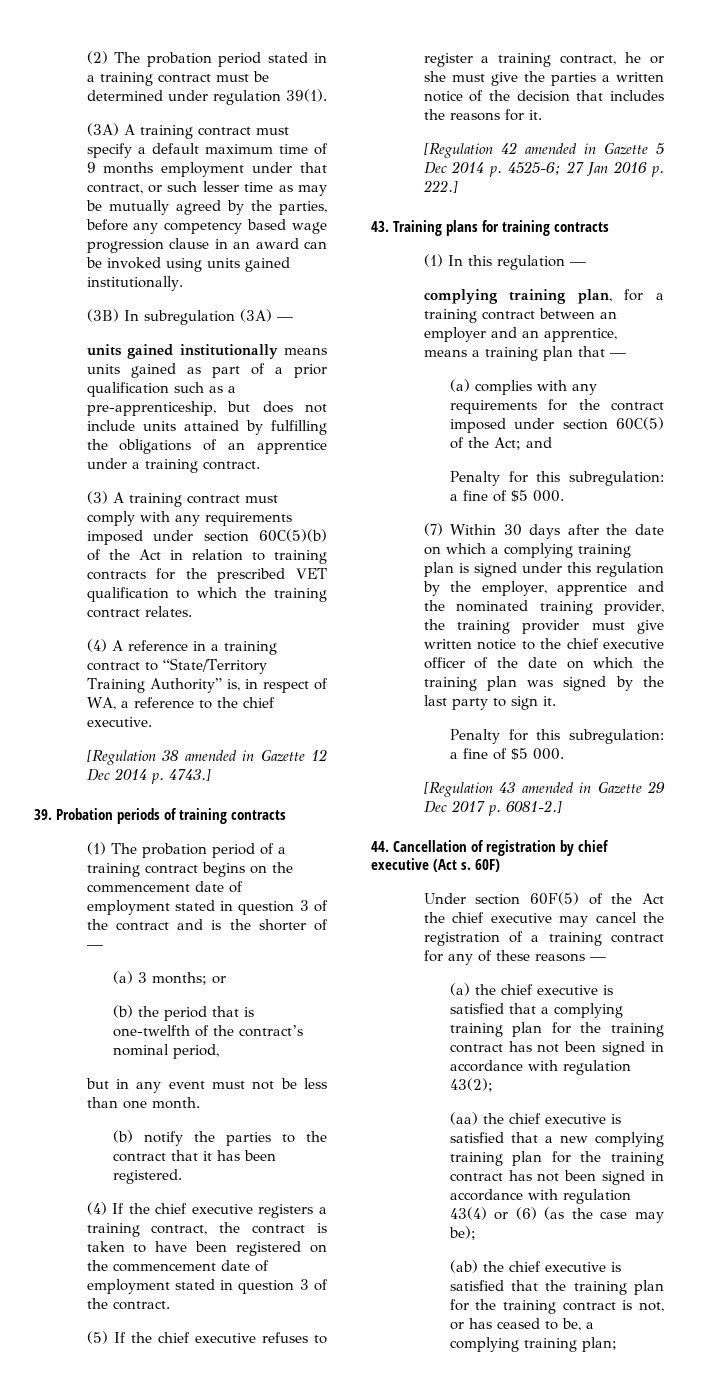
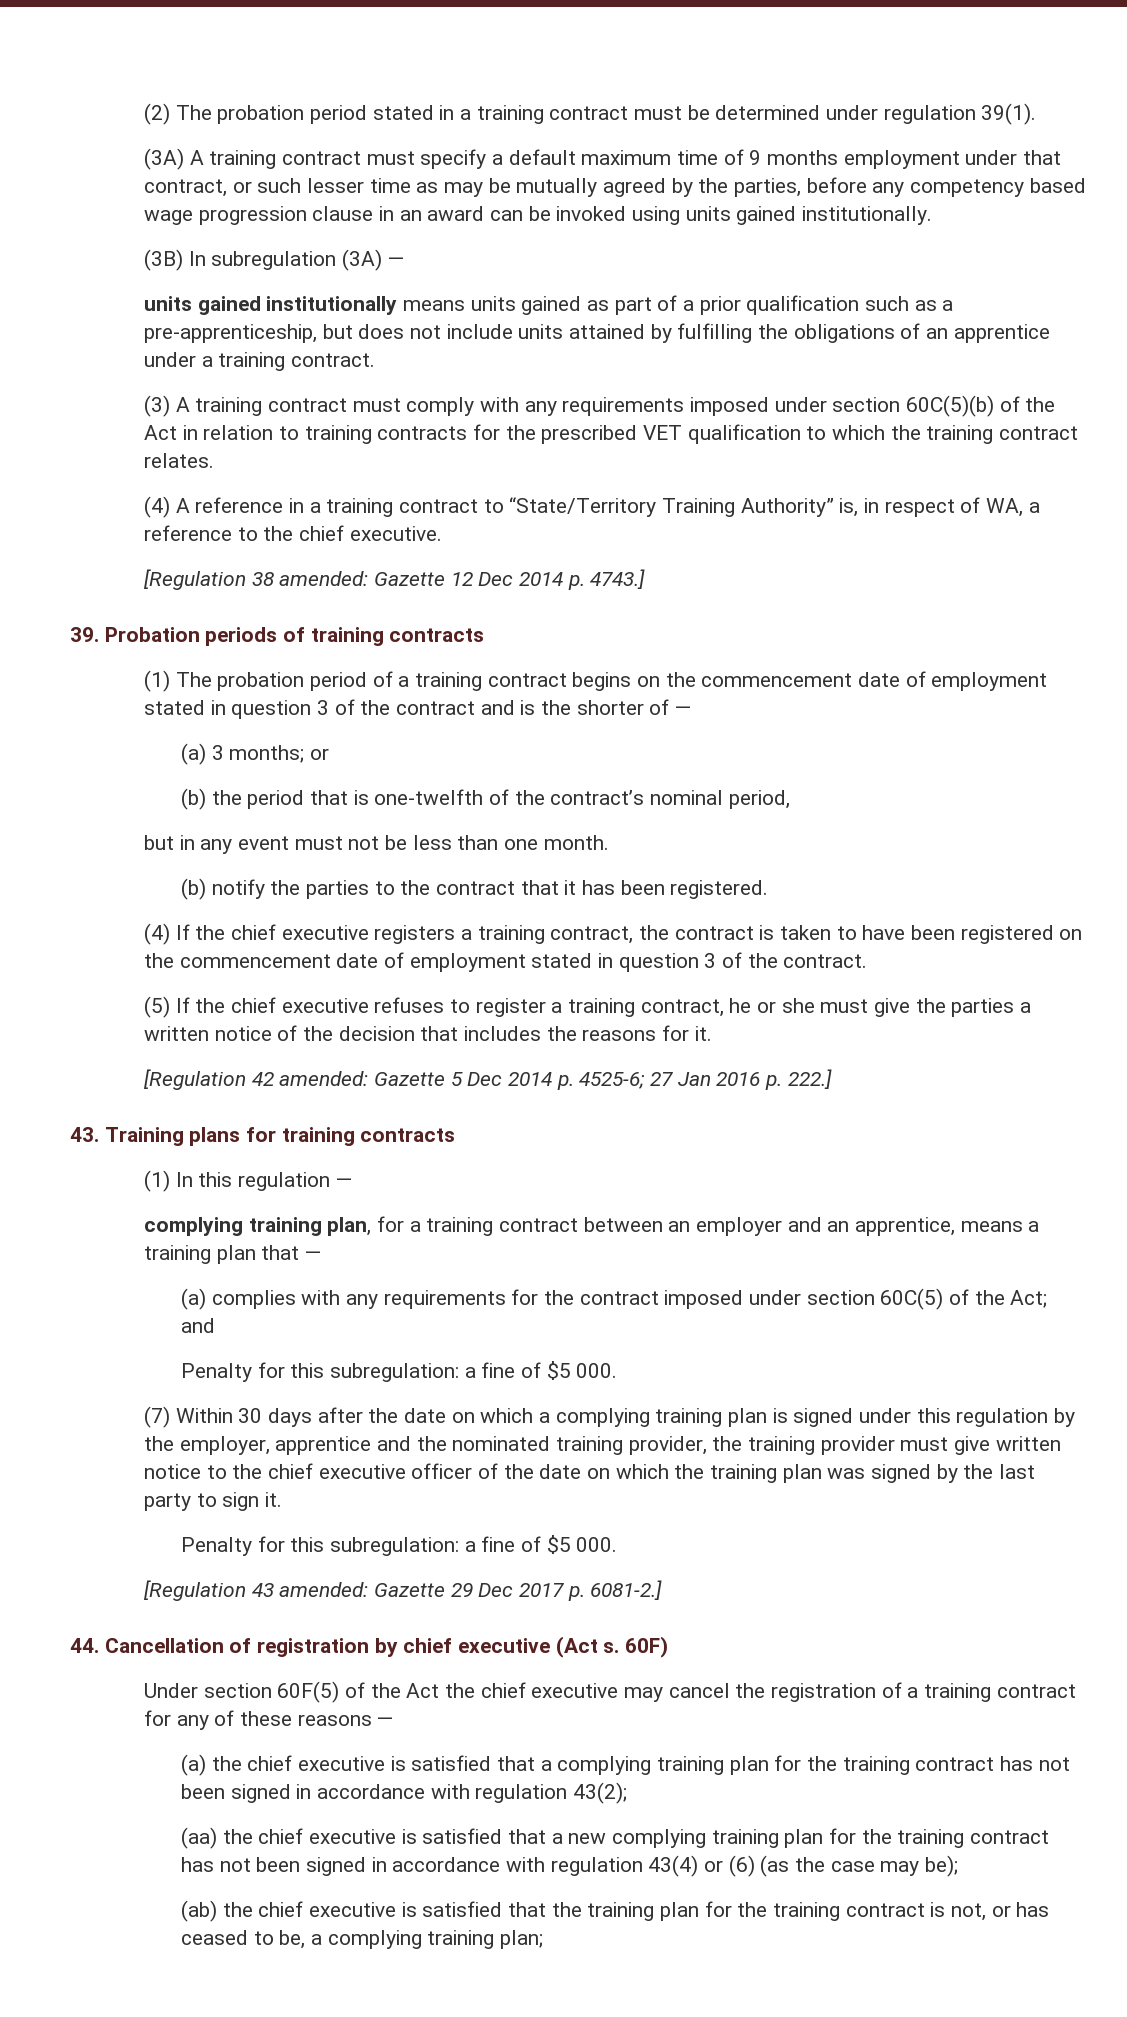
- [Regulation 38 amended in Gazette 12 Dec 2014 p. 4743.]
+ [Regulation 38 amended: Gazette 12 Dec 2014 p. 4743.]
- [Regulation 42 amended in Gazette 5 Dec 2014 p. 4525-6; 27 Jan 2016 p. 222.]
+ [Regulation 42 amended: Gazette 5 Dec 2014 p. 4525-6; 27 Jan 2016 p. 222.]
- [Regulation 43 amended in Gazette 29 Dec 2017 p. 6081-2.]
+ [Regulation 43 amended: Gazette 29 Dec 2017 p. 6081-2.]

